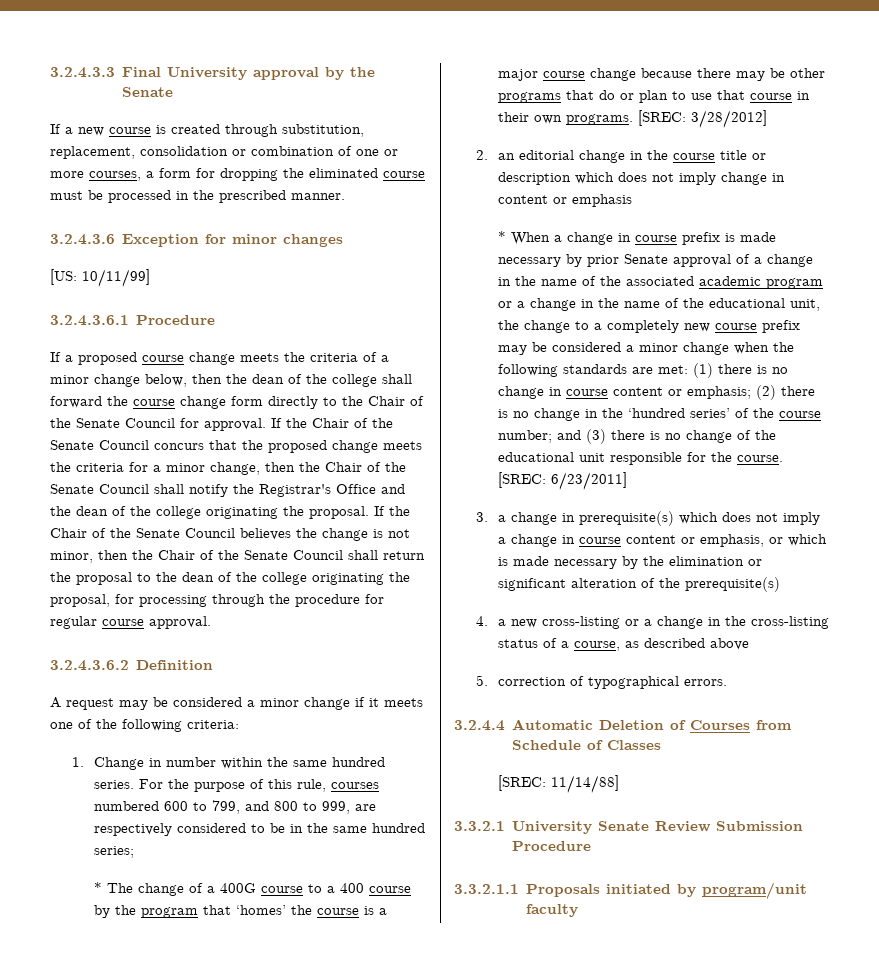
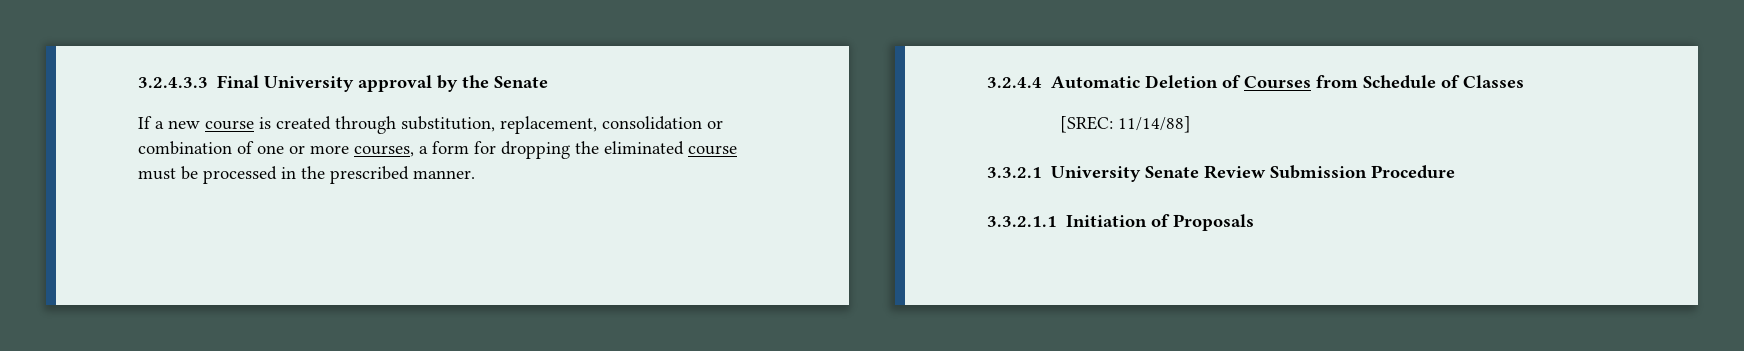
- 3.2.4.3.6 Exception for minor changes
- [US: 10/11/99]
- 3.2.4.3.6.1 Procedure
- If a proposed course change meets the criteria of a minor change below, then the dean of the college shall forward the course change form directly to the Chair of the Senate Council for approval. If the Chair of the Senate Council concurs that the proposed change meets the criteria for a minor change, then the Chair of the Senate Council shall notify the Registrar's Office and the dean of the college originating the proposal. If the Chair of the Senate Council believes the change is not minor, then the Chair of the Senate Council shall return the proposal to the dean of the college originating the proposal, for processing through the procedure for regular course approval.
- 3.2.4.3.6.2 Definition
- A request may be considered a minor change if it meets one of the following criteria:
- 1. Change in number within the same hundred series. For the purpose of this rule, courses numbered 600 to 799, and 800 to 999, are respectively considered to be in the same hundred series;
- * The change of a 400G course to a 400 course by the program that ‘homes’ the course is a major course change because there may be other programs that do or plan to use that course in their own programs. [SREC: 3/28/2012]
- 2. an editorial change in the course title or description which does not imply change in content or emphasis
- * When a change in course prefix is made necessary by prior Senate approval of a change in the name of the associated academic program or a change in the name of the educational unit, the change to a completely new course prefix may be considered a minor change when the following standards are met: (1) there is no change in course content or emphasis; (2) there is no change in the ‘hundred series’ of the course number; and (3) there is no change of the educational unit responsible for the course. [SREC: 6/23/2011]
- 3. a change in prerequisite(s) which does not imply a change in course content or emphasis, or which is made necessary by the elimination or significant alteration of the prerequisite(s)
- 4. a new cross-listing or a change in the cross-listing status of a course, as described above
- 5. correction of typographical errors.
- 3.3.2.1.1 Proposals initiated by program/unit faculty
+ 3.3.2.1.1 Initiation of Proposals

